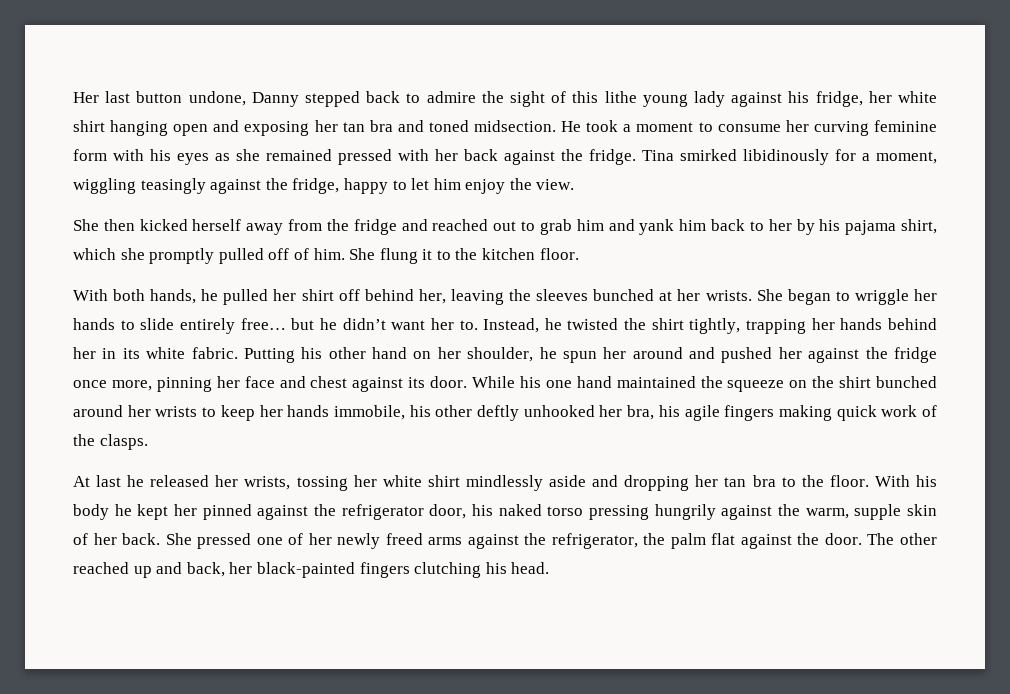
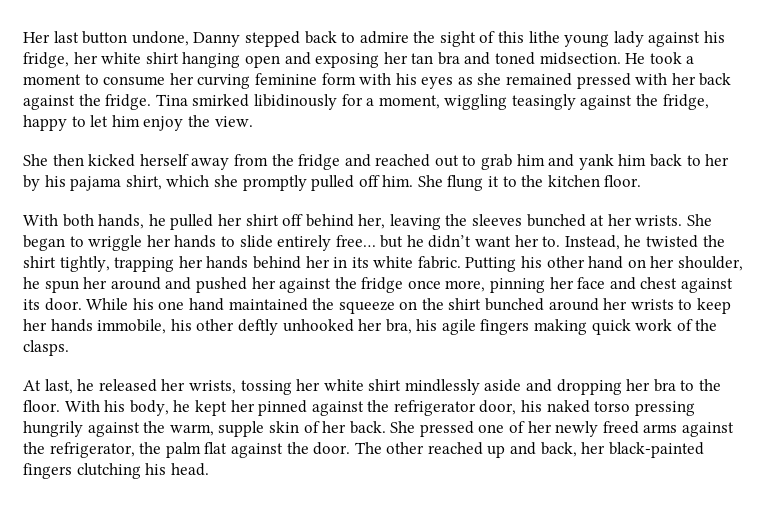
- She then kicked herself away from the fridge and reached out to grab him and yank him back to her by his pajama shirt, which she promptly pulled off of him.
+ She then kicked herself away from the fridge and reached out to grab him and yank him back to her by his pajama shirt, which she promptly pulled off him.
- At last he released her wrists, tossing her white shirt mindlessly aside and dropping her tan bra to the floor.
+ At last, he released her wrists, tossing her white shirt mindlessly aside and dropping her bra to the floor.
- With his body he kept her pinned against the refrigerator door, his naked torso pressing hungrily against the warm, supple skin of her back.
+ With his body, he kept her pinned against the refrigerator door, his naked torso pressing hungrily against the warm, supple skin of her back.

